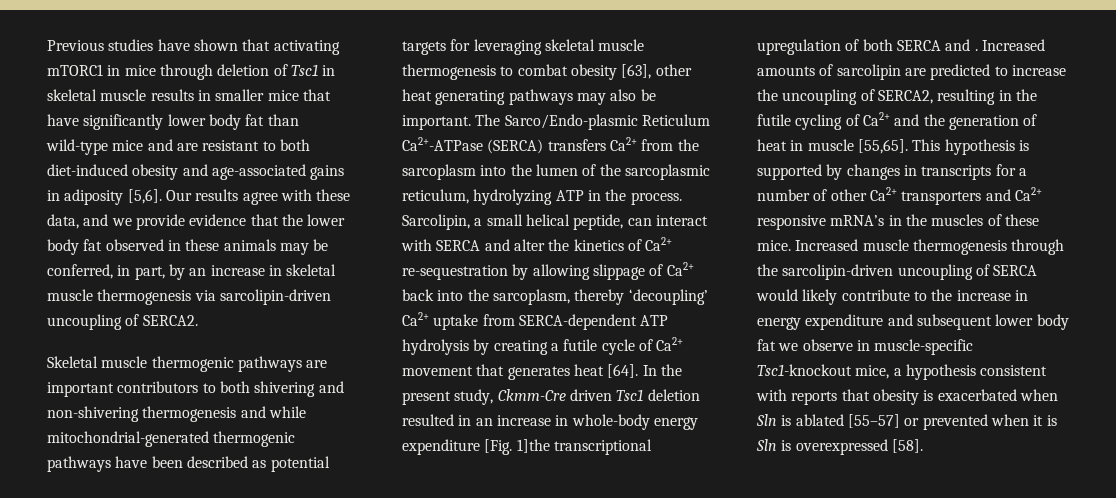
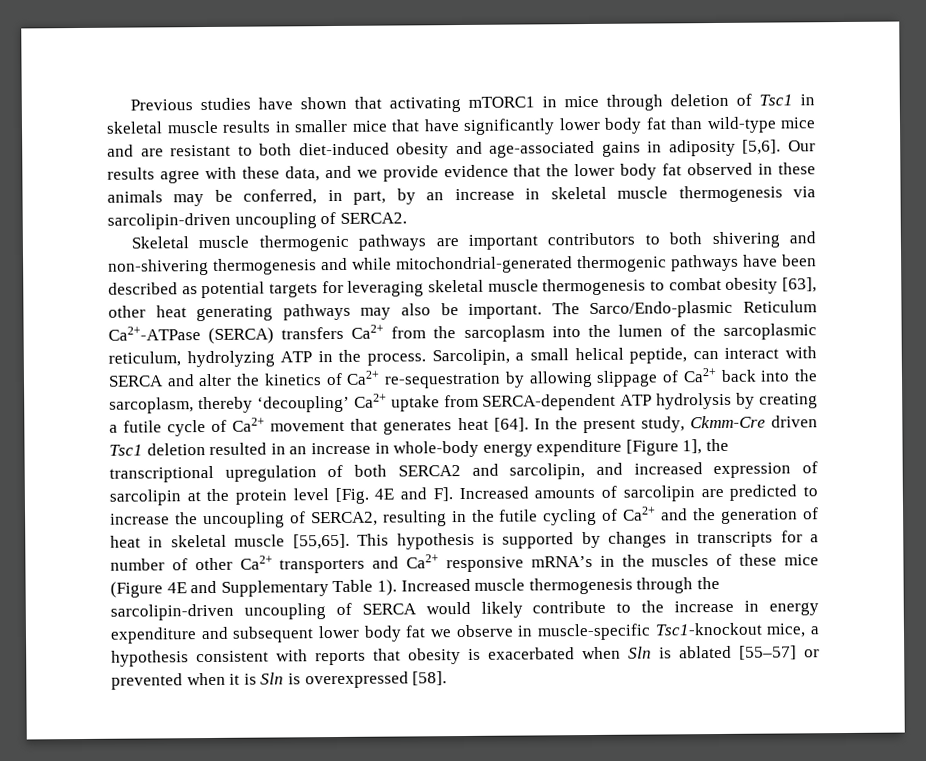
- In the present study, Ckmm-Cre driven Tsc1 deletion resulted in an increase in whole-body energy expenditure [Fig. 1]the transcriptional upregulation of both SERCA and . Increased amounts of sarcolipin are predicted to increase the uncoupling of SERCA2, resulting in the futile cycling of Ca2+ and the generation of heat in muscle [55,65].
+ In the present study, Ckmm-Cre driven Tsc1 deletion resulted in an increase in whole-body energy expenditure [Figure 1], the transcriptional upregulation of both SERCA2 and sarcolipin, and increased expression of sarcolipin at the protein level [Fig. 4E and F]. Increased amounts of sarcolipin are predicted to increase the uncoupling of SERCA2, resulting in the futile cycling of Ca2+ and the generation of heat in skeletal muscle [55,65].
- This hypothesis is supported by changes in transcripts for a number of other Ca2+ transporters and Ca2+ responsive mRNA’s in the muscles of these mice.
+ This hypothesis is supported by changes in transcripts for a number of other Ca2+ transporters and Ca2+ responsive mRNA’s in the muscles of these mice (Figure 4E and Supplementary Table 1).

